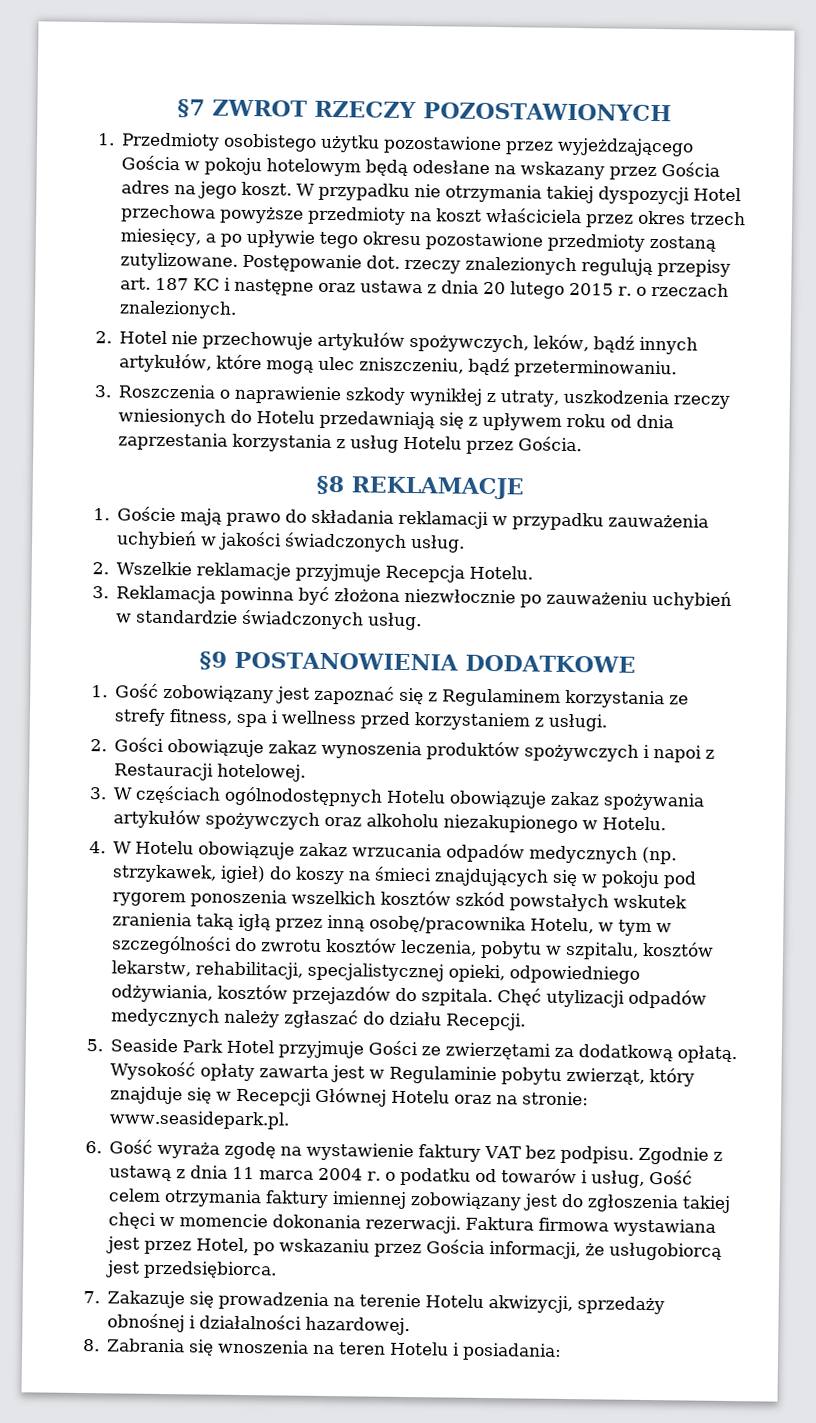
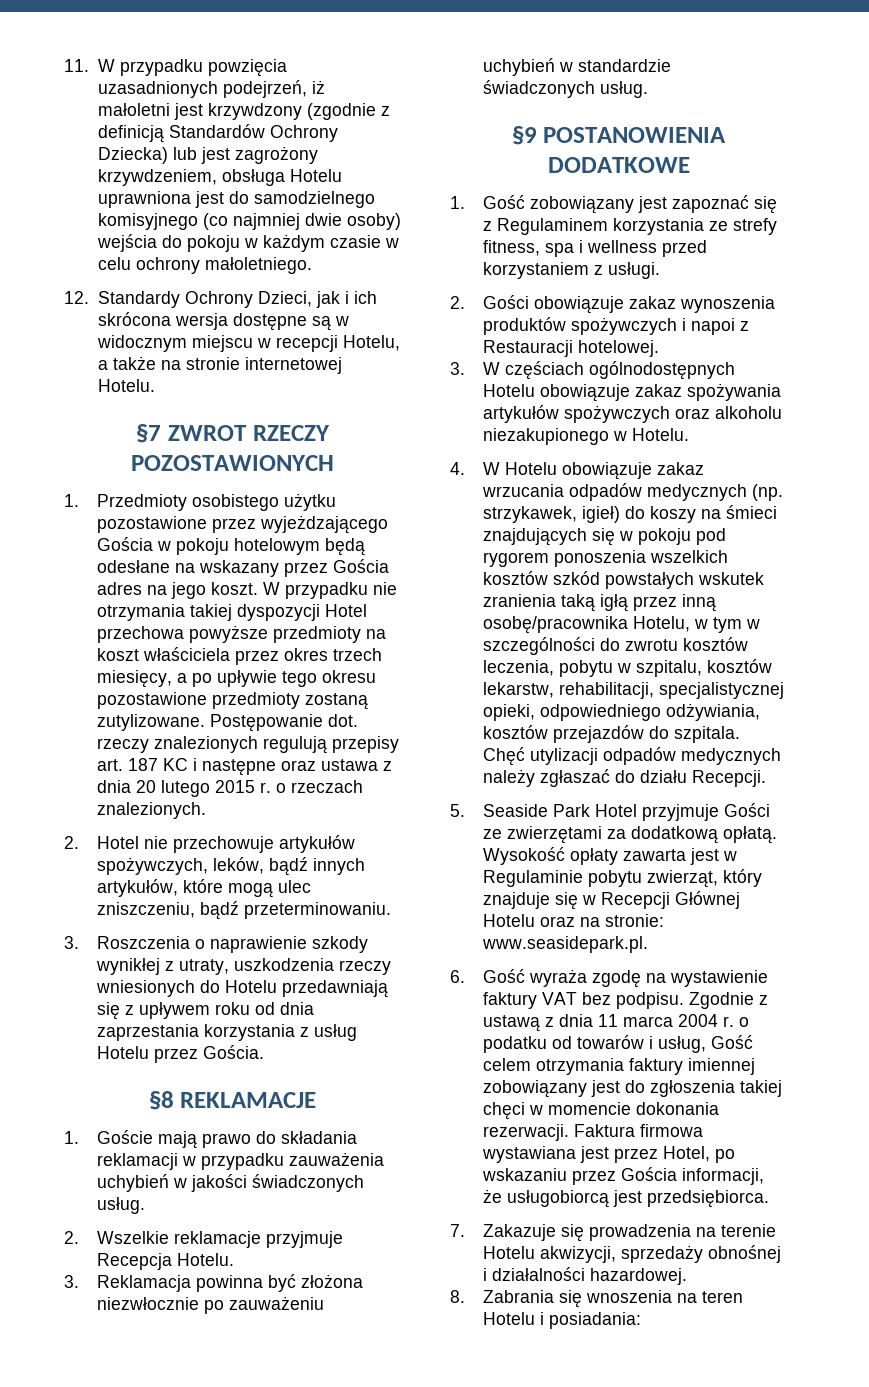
+ 11. W przypadku powzięcia uzasadnionych podejrzeń, iż małoletni jest krzywdzony (zgodnie z definicją Standardów Ochrony Dziecka) lub jest zagrożony krzywdzeniem, obsługa Hotelu uprawniona jest do samodzielnego komisyjnego (co najmniej dwie osoby) wejścia do pokoju w każdym czasie w celu ochrony małoletniego.
+ 12. Standardy Ochrony Dzieci, jak i ich skrócona wersja dostępne są w widocznym miejscu w recepcji Hotelu, a także na stronie internetowej Hotelu.

